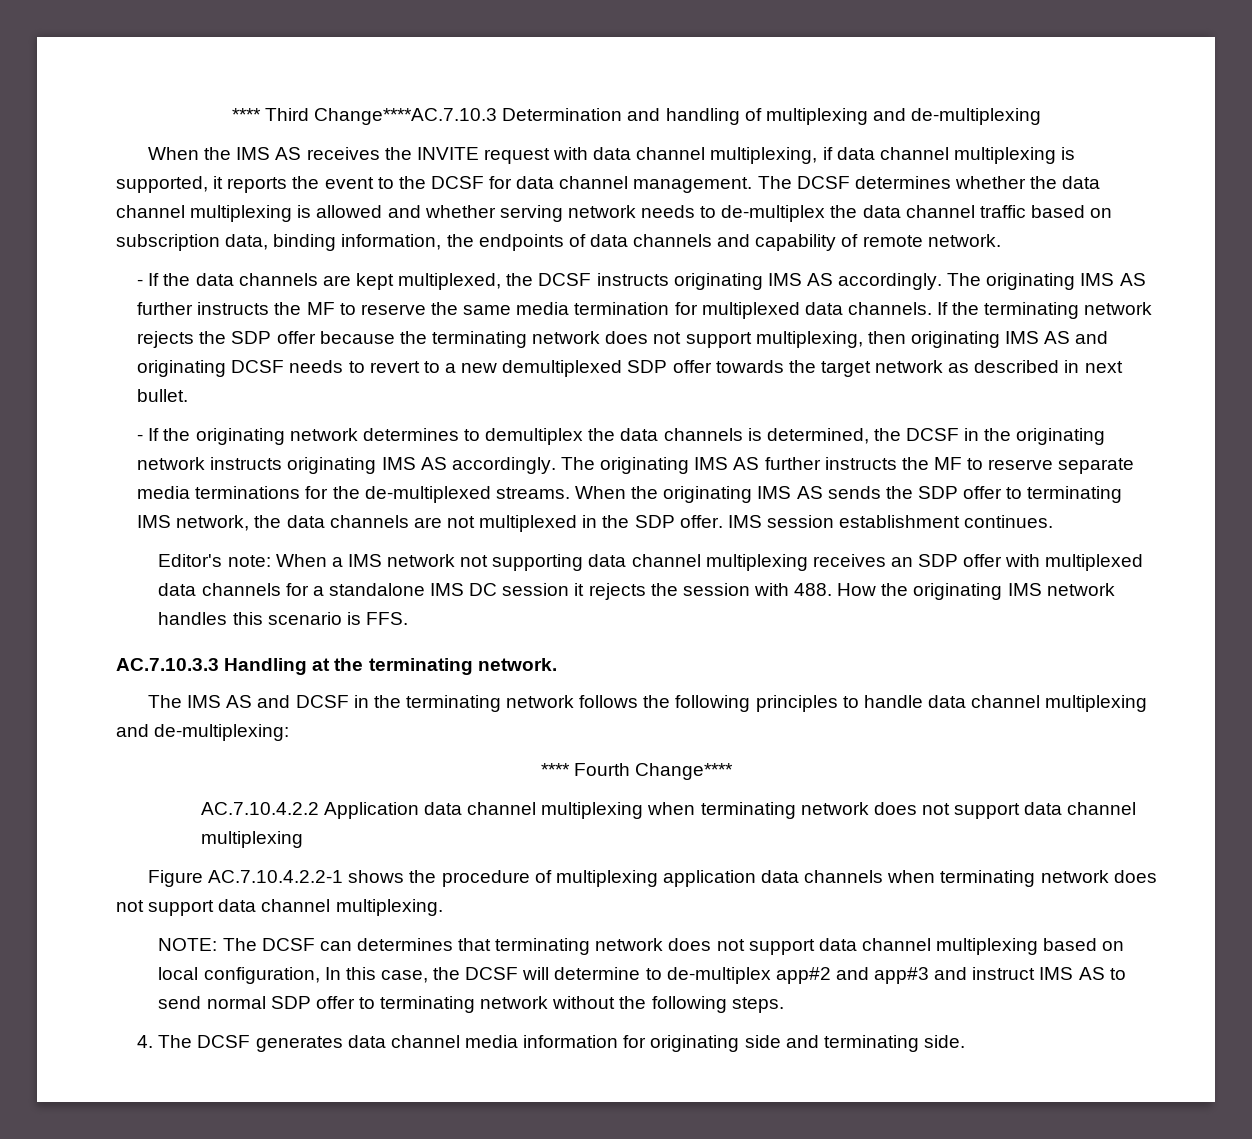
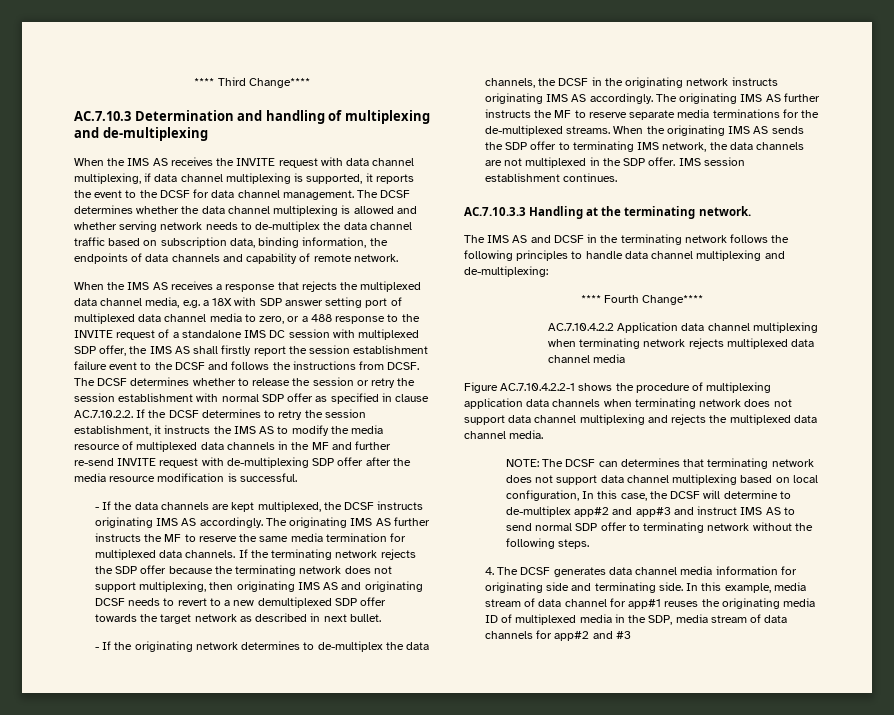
- **** Third Change****AC.7.10.3 Determination and handling of multiplexing and de-multiplexing
+ **** Third Change****
+ AC.7.10.3 Determination and handling of multiplexing and de-multiplexing
+ When the IMS AS receives a response that rejects the multiplexed data channel media, e.g. a 18X with SDP answer setting port of multiplexed data channel media to zero, or a 488 response to the INVITE request of a standalone IMS DC session with multiplexed SDP offer, the IMS AS shall firstly report the session establishment failure event to the DCSF and follows the instructions from DCSF. The DCSF determines whether to release the session or retry the session establishment with normal SDP offer as specified in clause AC.7.10.2.2. If the DCSF determines to retry the session establishment, it instructs the IMS AS to modify the media resource of multiplexed data channels in the MF and further re-send INVITE request with de-multiplexing SDP offer after the media resource modification is successful.
- - If the originating network determines to demultiplex the data channels is determined, the DCSF in the originating network instructs originating IMS AS accordingly.
+ - If the originating network determines to de-multiplex the data channels, the DCSF in the originating network instructs originating IMS AS accordingly.
- Editor's note: When a IMS network not supporting data channel multiplexing receives an SDP offer with multiplexed data channels for a standalone IMS DC session it rejects the session with 488. How the originating IMS network handles this scenario is FFS.
- AC.7.10.4.2.2 Application data channel multiplexing when terminating network does not support data channel multiplexing
+ AC.7.10.4.2.2 Application data channel multiplexing when terminating network rejects multiplexed data channel media
- Figure AC.7.10.4.2.2-1 shows the procedure of multiplexing application data channels when terminating network does not support data channel multiplexing.
+ Figure AC.7.10.4.2.2-1 shows the procedure of multiplexing application data channels when terminating network does not support data channel multiplexing and rejects the multiplexed data channel media.
+ In this example, media stream of data channel for app#1 reuses the originating media ID of multiplexed media in the SDP, media stream of data channels for app#2 and #3

